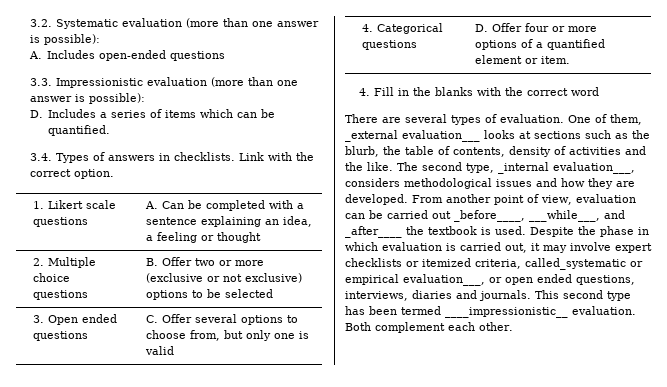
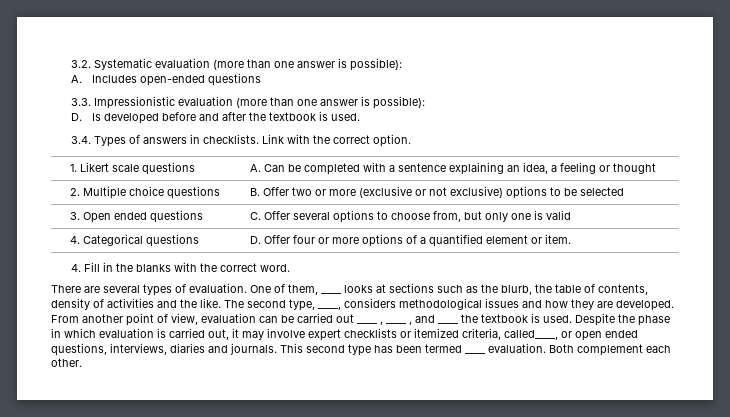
- D. Includes a series of items which can be quantified.
+ D. Is developed before and after the textbook is used.
- 4. Fill in the blanks with the correct word
+ 4. Fill in the blanks with the correct word.
- One of them, _external evaluation___ looks at sections such as the blurb, the table of contents, density of activities and the like.
+ One of them, ____ looks at sections such as the blurb, the table of contents, density of activities and the like.
- The second type, _internal evaluation___, considers methodological issues and how they are developed.
+ The second type, ____, considers methodological issues and how they are developed.
- From another point of view, evaluation can be carried out _before____, ___while___, and _after____ the textbook is used.
+ From another point of view, evaluation can be carried out ____ , ____ , and ____ the textbook is used.
- Despite the phase in which evaluation is carried out, it may involve expert checklists or itemized criteria, called_systematic or empirical evaluation___, or open ended questions, interviews, diaries and journals.
+ Despite the phase in which evaluation is carried out, it may involve expert checklists or itemized criteria, called____, or open ended questions, interviews, diaries and journals.
- This second type has been termed ____impressionistic__ evaluation.
+ This second type has been termed ____ evaluation.

